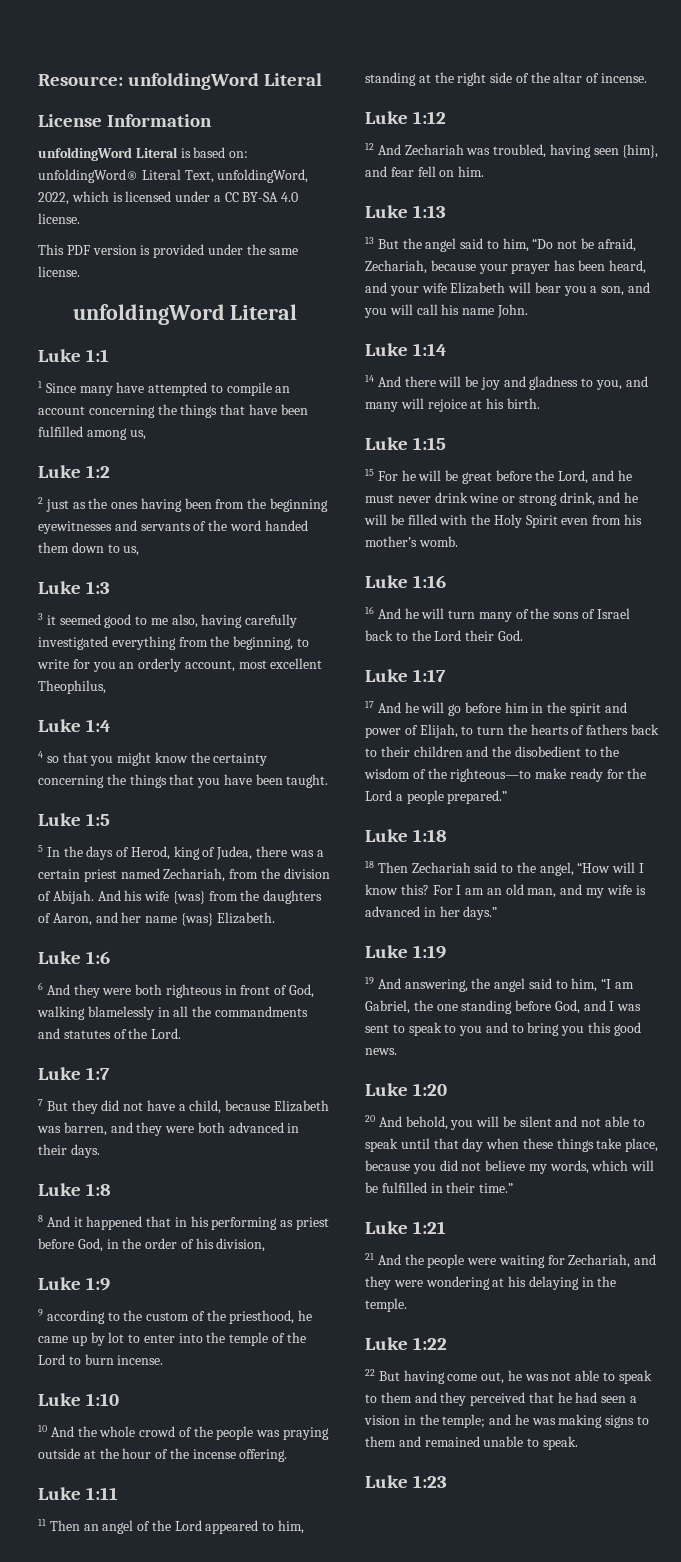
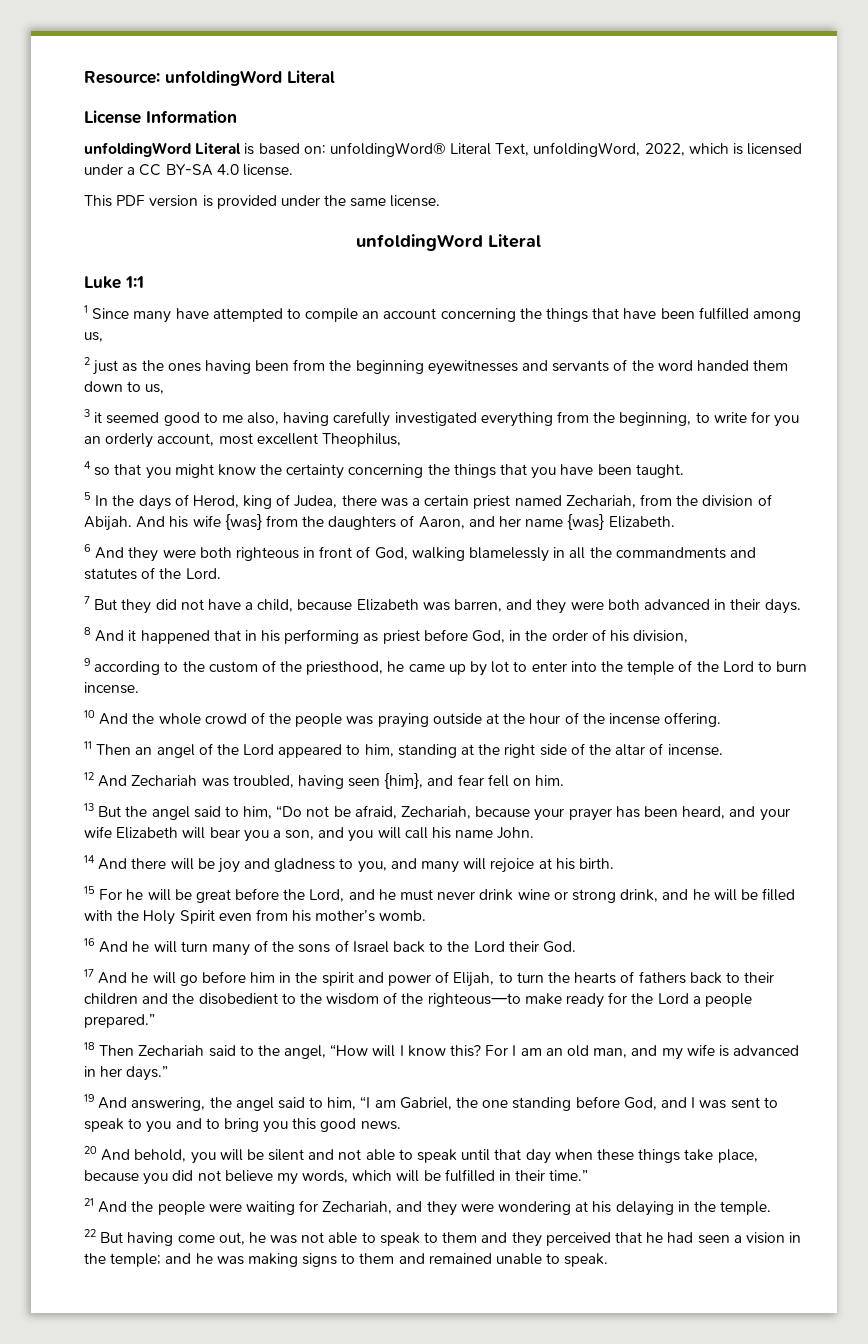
- Luke 1:2
- Luke 1:3
- Luke 1:4
- Luke 1:5
- Luke 1:6
- Luke 1:7
- Luke 1:8
- Luke 1:9
- Luke 1:10
- Luke 1:11
- Luke 1:12
- Luke 1:13
- Luke 1:14
- Luke 1:15
- Luke 1:16
- Luke 1:17
- Luke 1:18
- Luke 1:19
- Luke 1:20
- Luke 1:21
- Luke 1:22
- Luke 1:23

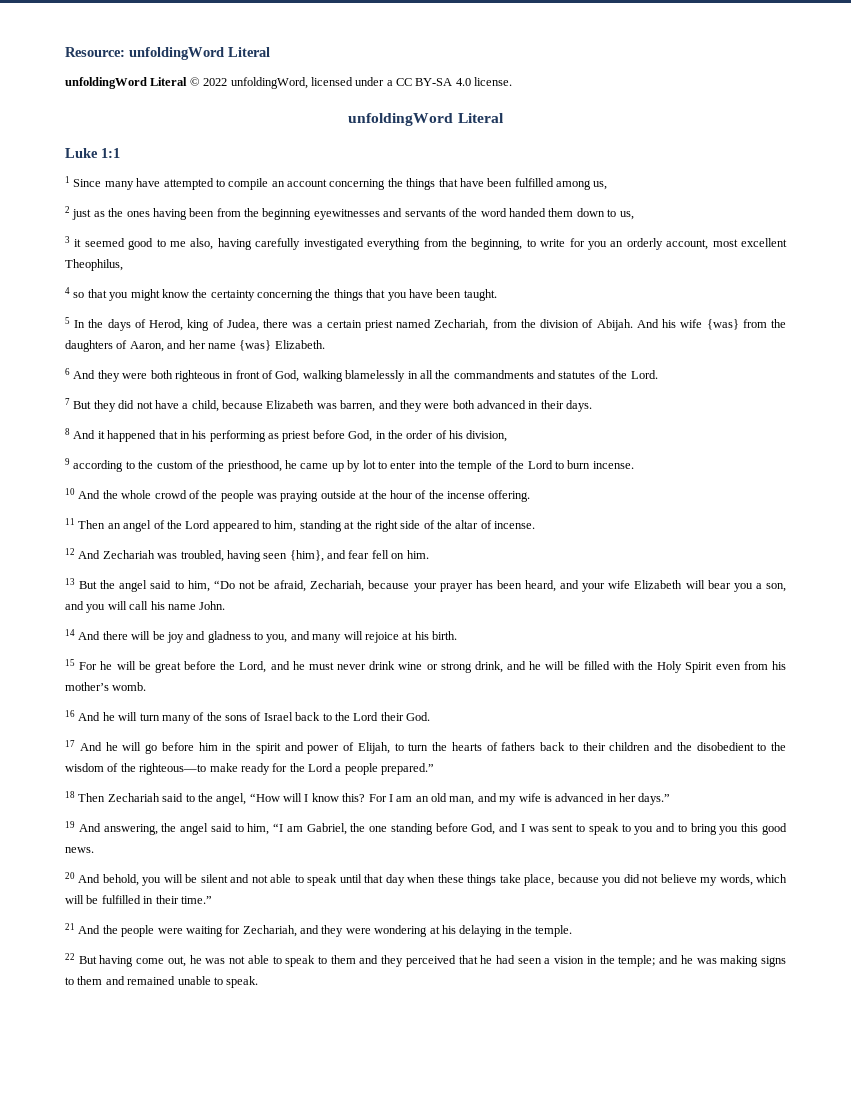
- License Information
- unfoldingWord Literal is based on: unfoldingWord® Literal Text, unfoldingWord, 2022, which is licensed under a CC BY-SA 4.0 license.
+ unfoldingWord Literal © 2022 unfoldingWord, licensed under a CC BY-SA 4.0 license.
- This PDF version is provided under the same license.

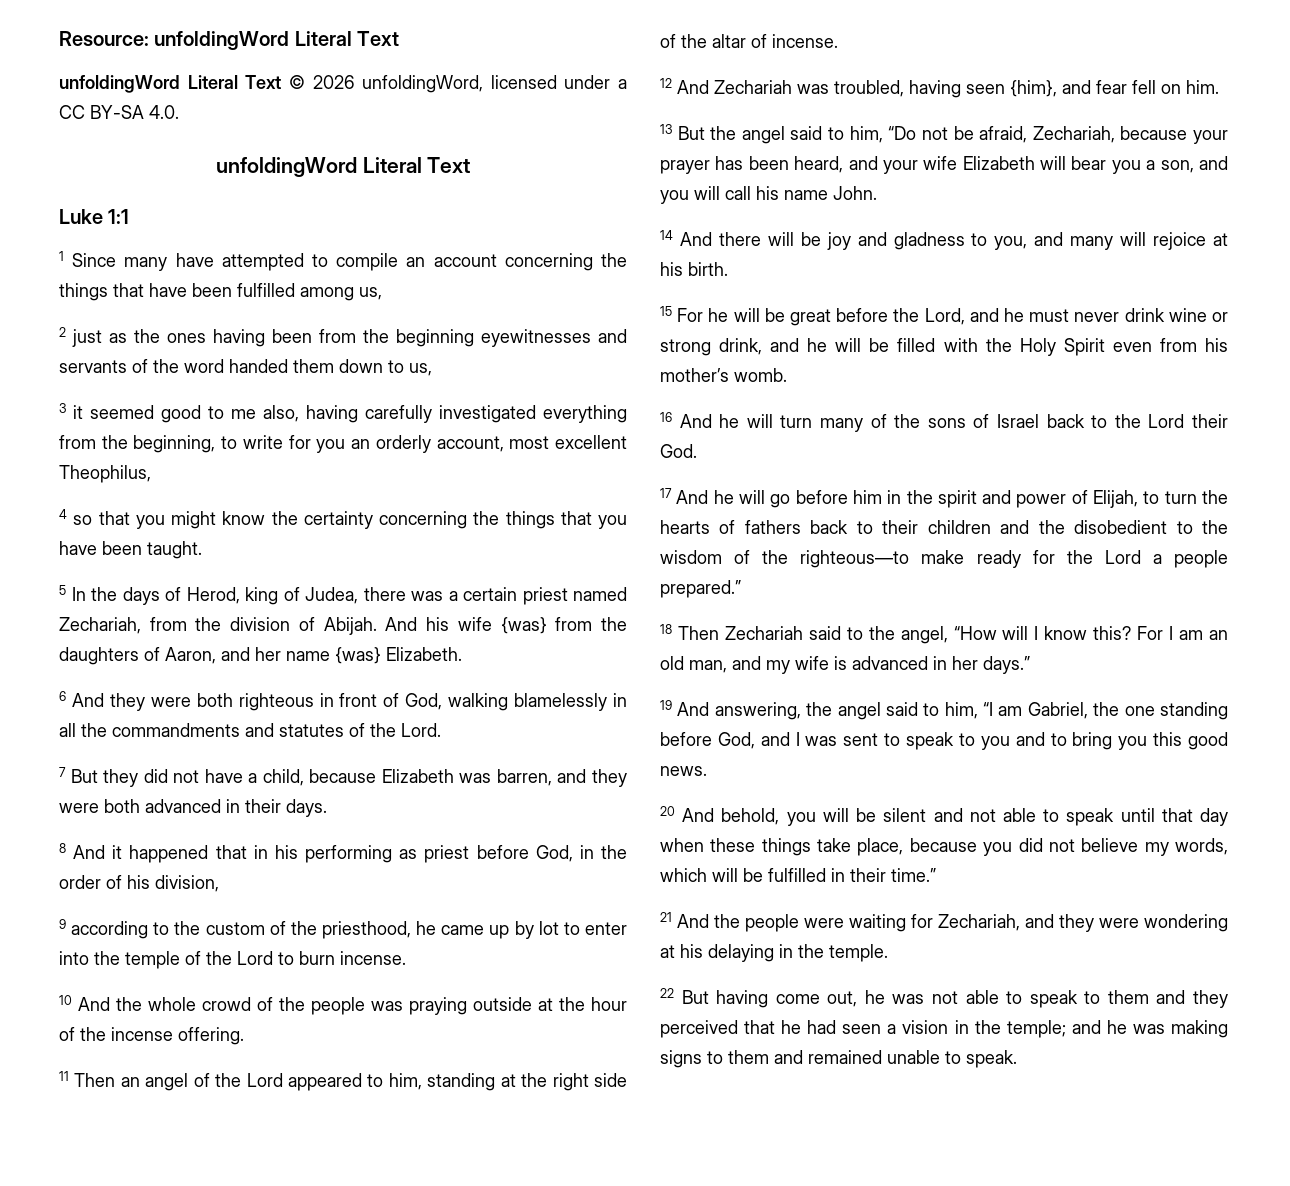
- Resource: unfoldingWord Literal
- unfoldingWord Literal © 2022 unfoldingWord, licensed under a CC BY-SA 4.0 license.
- unfoldingWord Literal
+ Resource: unfoldingWord Literal Text
+ unfoldingWord Literal Text © 2026 unfoldingWord, licensed under a CC BY-SA 4.0.
+ unfoldingWord Literal Text

